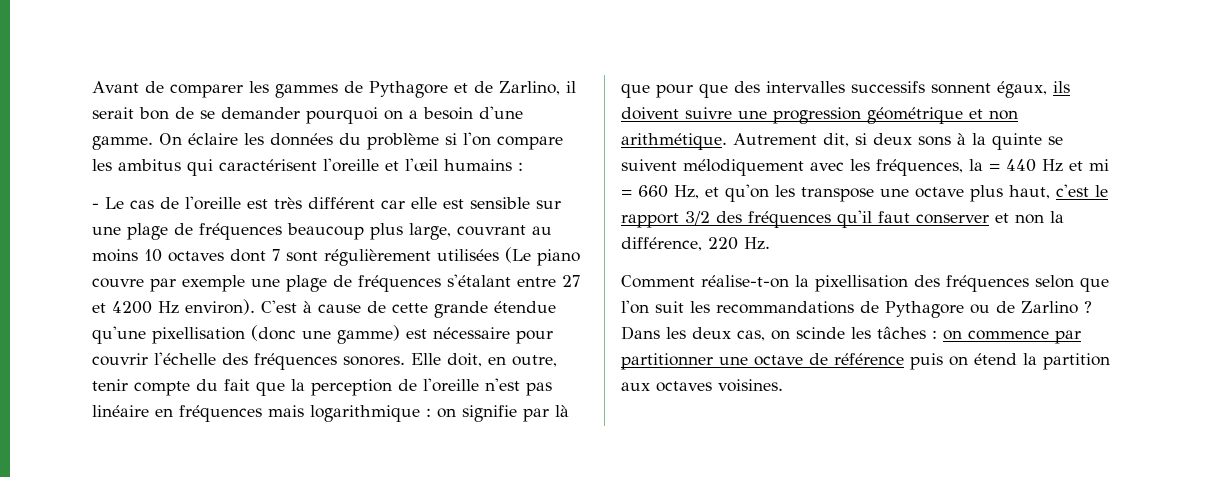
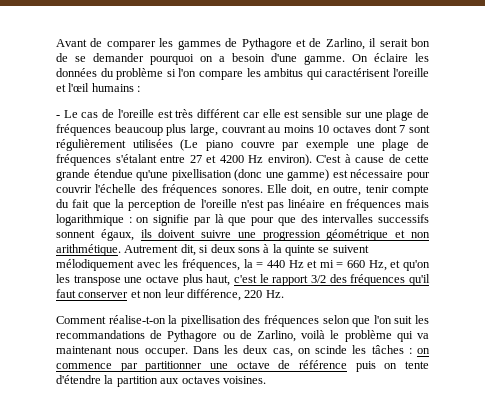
- Autrement dit, si deux sons à la quinte se suivent mélodiquement avec les fréquences, la = 440 Hz et mi = 660 Hz, et qu'on les transpose une octave plus haut, c'est le rapport 3/2 des fréquences qu'il faut conserver et non la différence, 220 Hz.
+ Autrement dit, si deux sons à la quinte se suivent mélodiquement avec les fréquences, la = 440 Hz et mi = 660 Hz, et qu'on les transpose une octave plus haut, c'est le rapport 3/2 des fréquences qu'il faut conserver et non leur différence, 220 Hz.
- Comment réalise-t-on la pixellisation des fréquences selon que l'on suit les recommandations de Pythagore ou de Zarlino ?
+ Comment réalise-t-on la pixellisation des fréquences selon que l'on suit les recommandations de Pythagore ou de Zarlino, voilà le problème qui va maintenant nous occuper.
- Dans les deux cas, on scinde les tâches : on commence par partitionner une octave de référence puis on étend la partition aux octaves voisines.
+ Dans les deux cas, on scinde les tâches : on commence par partitionner une octave de référence puis on tente d'étendre la partition aux octaves voisines.

